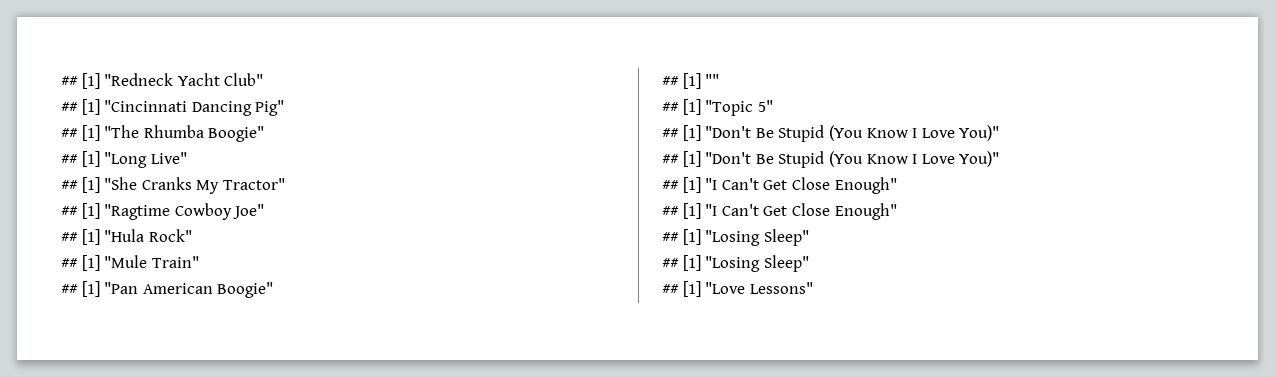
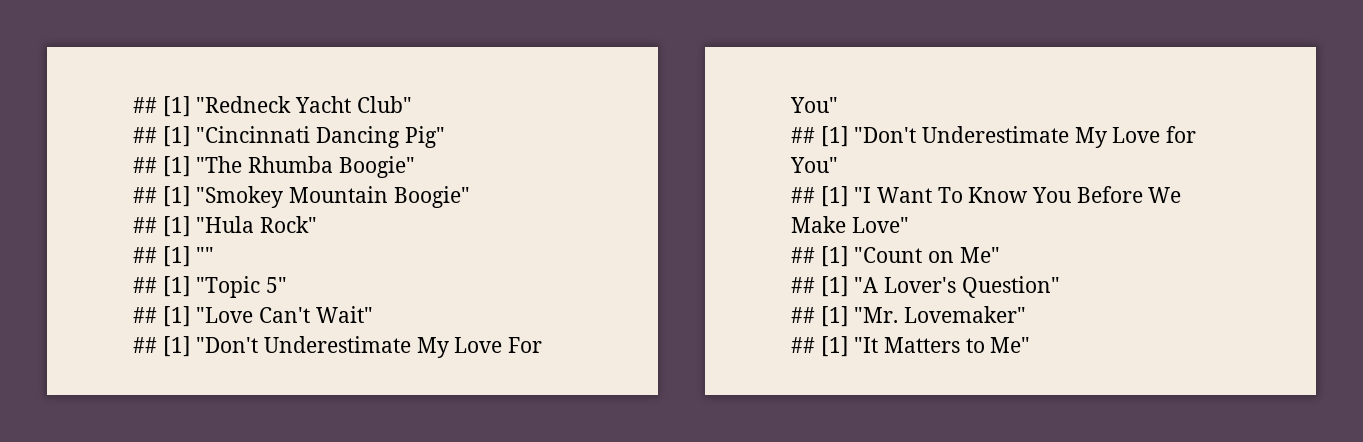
- ## [1] "Long Live"
- ## [1] "She Cranks My Tractor"
- ## [1] "Ragtime Cowboy Joe"
+ ## [1] "Smokey Mountain Boogie"
  ## [1] "Hula Rock"
- ## [1] "Mule Train"
- ## [1] "Pan American Boogie"
  ## [1] "Topic 5"
- ## [1] "Don't Be Stupid (You Know I Love You)"
- ## [1] "Don't Be Stupid (You Know I Love You)"
- ## [1] "I Can't Get Close Enough"
- ## [1] "I Can't Get Close Enough"
- ## [1] "Losing Sleep"
- ## [1] "Losing Sleep"
- ## [1] "Love Lessons"
+ ## [1] "Love Can't Wait"
+ ## [1] "Don't Underestimate My Love For You"
+ ## [1] "Don't Underestimate My Love for You"
+ ## [1] "I Want To Know You Before We Make Love"
+ ## [1] "Count on Me"
+ ## [1] "A Lover's Question"
+ ## [1] "Mr. Lovemaker"
+ ## [1] "It Matters to Me"

